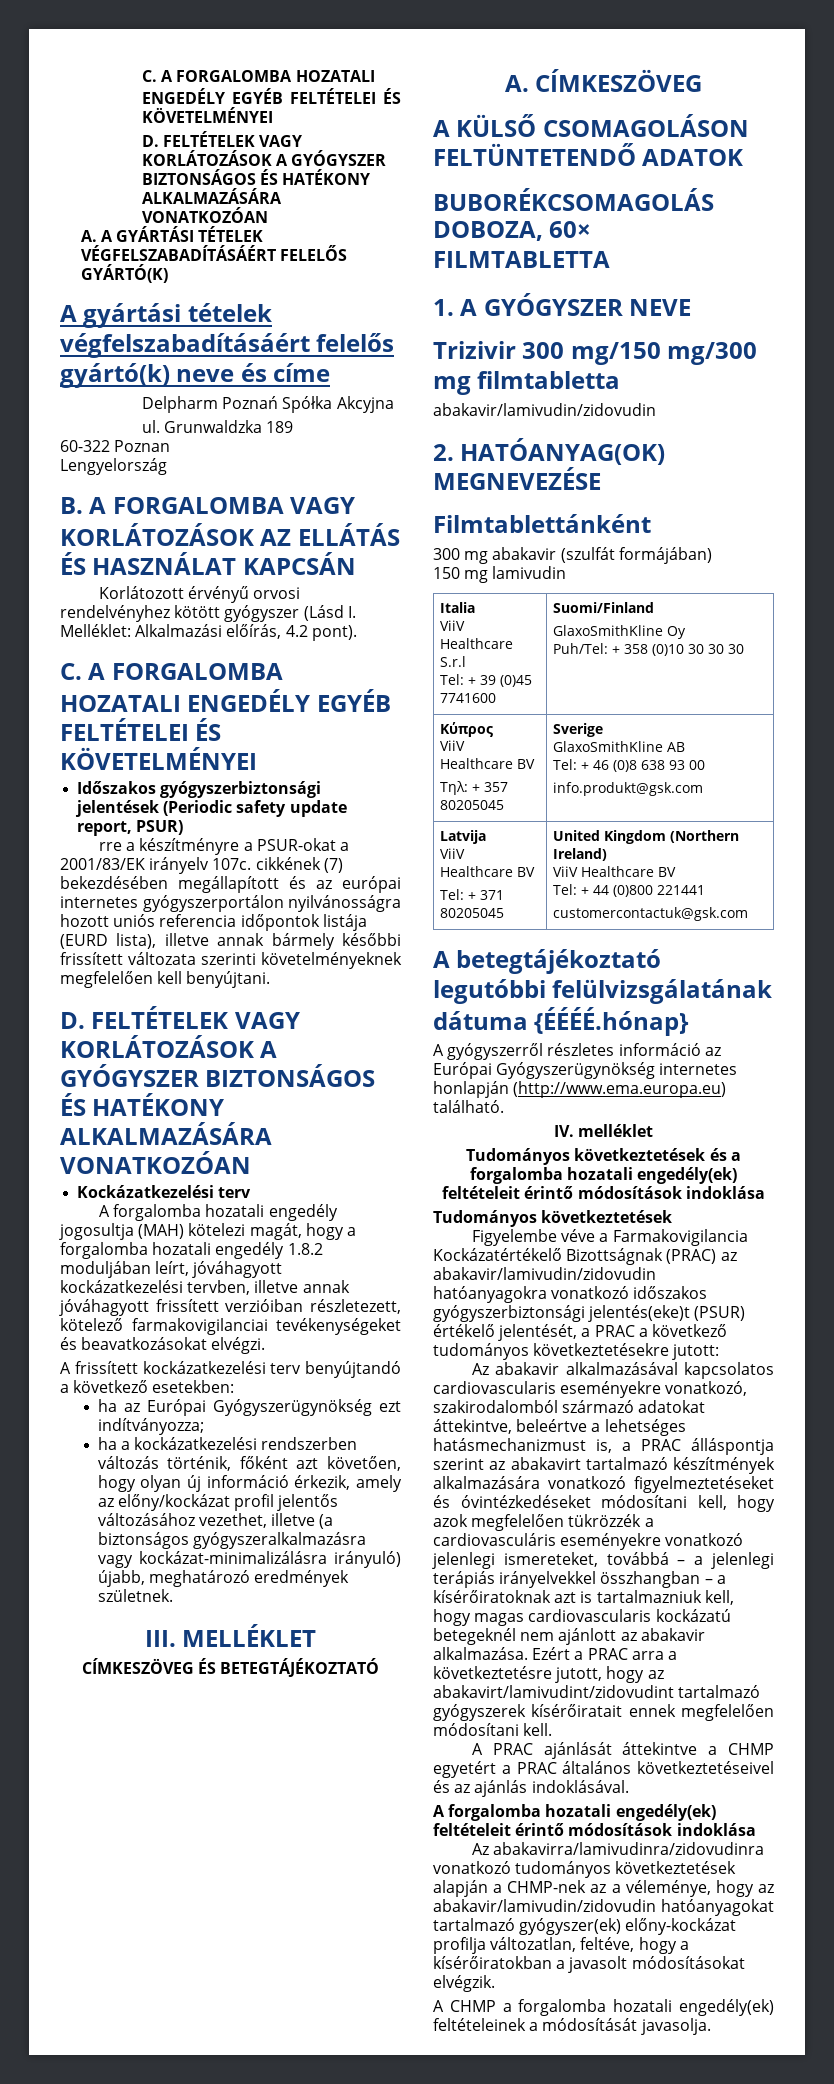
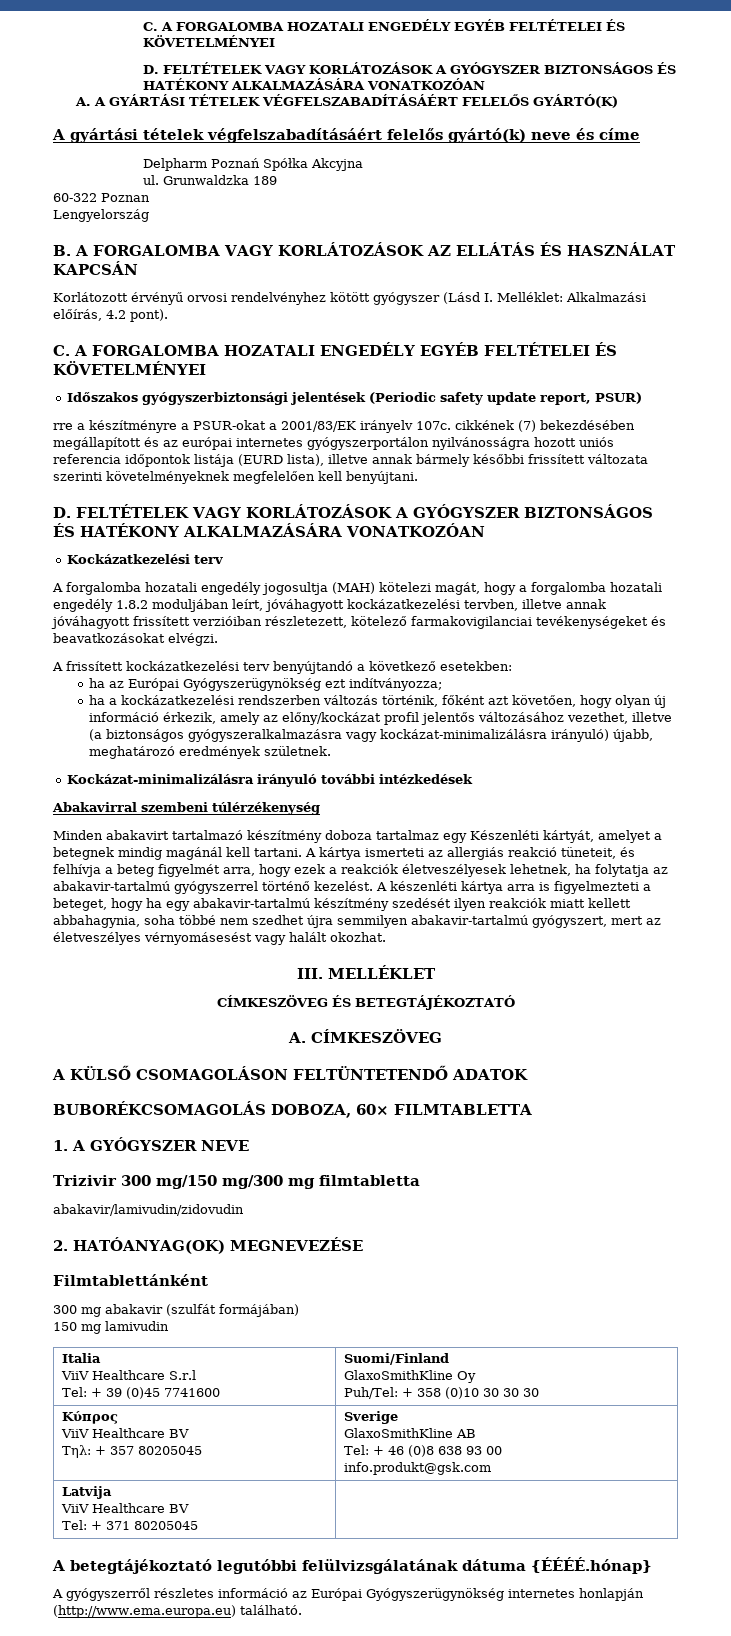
+ Kockázat-minimalizálásra irányuló további intézkedések
+ Abakavirral szembeni túlérzékenység
+ Minden abakavirt tartalmazó készítmény doboza tartalmaz egy Készenléti kártyát, amelyet a betegnek mindig magánál kell tartani. A kártya ismerteti az allergiás reakció tüneteit, és felhívja a beteg figyelmét arra, hogy ezek a reakciók életveszélyesek lehetnek, ha folytatja az abakavir-tartalmú gyógyszerrel történő kezelést. A készenléti kártya arra is figyelmezteti a beteget, hogy ha egy abakavir-tartalmú készítmény szedését ilyen reakciók miatt kellett abbahagynia, soha többé nem szedhet újra semmilyen abakavir-tartalmú gyógyszert, mert az életveszélyes vérnyomásesést vagy halált okozhat.
  Latvija
  ViiV Healthcare BV
- Tel: + 371 80205045 | United Kingdom (Northern Ireland)
- ViiV Healthcare BV
- Tel: + 44 (0)800 221441
- customercontactuk@gsk.com
+ Tel: + 371 80205045 |
- IV. melléklet
- Tudományos következtetések és a forgalomba hozatali engedély(ek) feltételeit érintő módosítások indoklása
- Tudományos következtetések
- Figyelembe véve a Farmakovigilancia Kockázatértékelő Bizottságnak (PRAC) az abakavir/lamivudin/zidovudin hatóanyagokra vonatkozó időszakos gyógyszerbiztonsági jelentés(eke)t (PSUR) értékelő jelentését, a PRAC a következő tudományos következtetésekre jutott:
- Az abakavir alkalmazásával kapcsolatos cardiovascularis eseményekre vonatkozó, szakirodalomból származó adatokat áttekintve, beleértve a lehetséges hatásmechanizmust is, a PRAC álláspontja szerint az abakavirt tartalmazó készítmények alkalmazására vonatkozó figyelmeztetéseket és óvintézkedéseket módosítani kell, hogy azok megfelelően tükrözzék a cardiovasculáris eseményekre vonatkozó jelenlegi ismereteket, továbbá – a jelenlegi terápiás irányelvekkel összhangban – a kísérőiratoknak azt is tartalmazniuk kell, hogy magas cardiovascularis kockázatú betegeknél nem ajánlott az abakavir alkalmazása. Ezért a PRAC arra a következtetésre jutott, hogy az abakavirt/lamivudint/zidovudint tartalmazó gyógyszerek kísérőiratait ennek megfelelően módosítani kell.
- A PRAC ajánlását áttekintve a CHMP egyetért a PRAC általános következtetéseivel és az ajánlás indoklásával.
- A forgalomba hozatali engedély(ek) feltételeit érintő módosítások indoklása
- Az abakavirra/lamivudinra/zidovudinra vonatkozó tudományos következtetések alapján a CHMP-nek az a véleménye, hogy az abakavir/lamivudin/zidovudin hatóanyagokat tartalmazó gyógyszer(ek) előny-kockázat profilja változatlan, feltéve, hogy a kísérőiratokban a javasolt módosításokat elvégzik.
- A CHMP a forgalomba hozatali engedély(ek) feltételeinek a módosítását javasolja.

